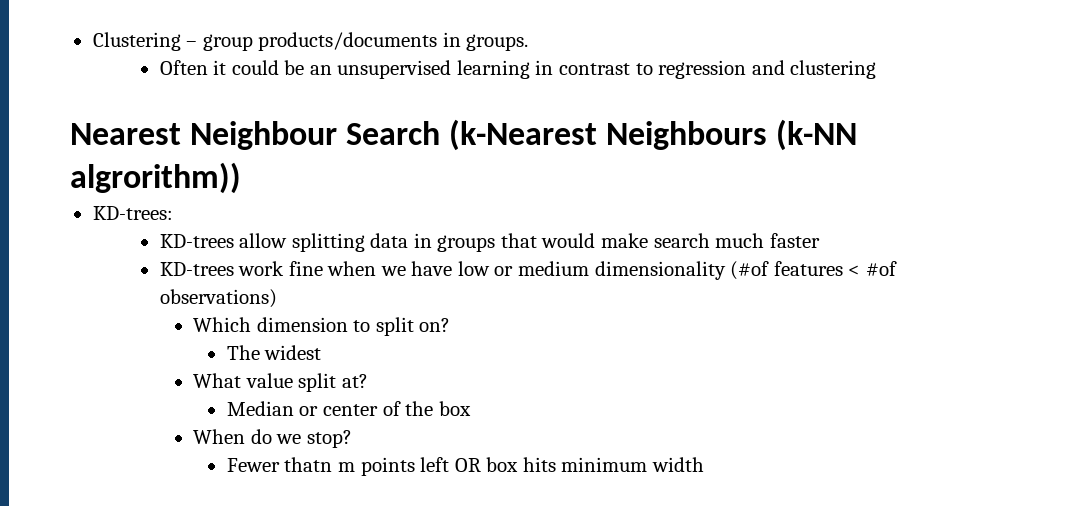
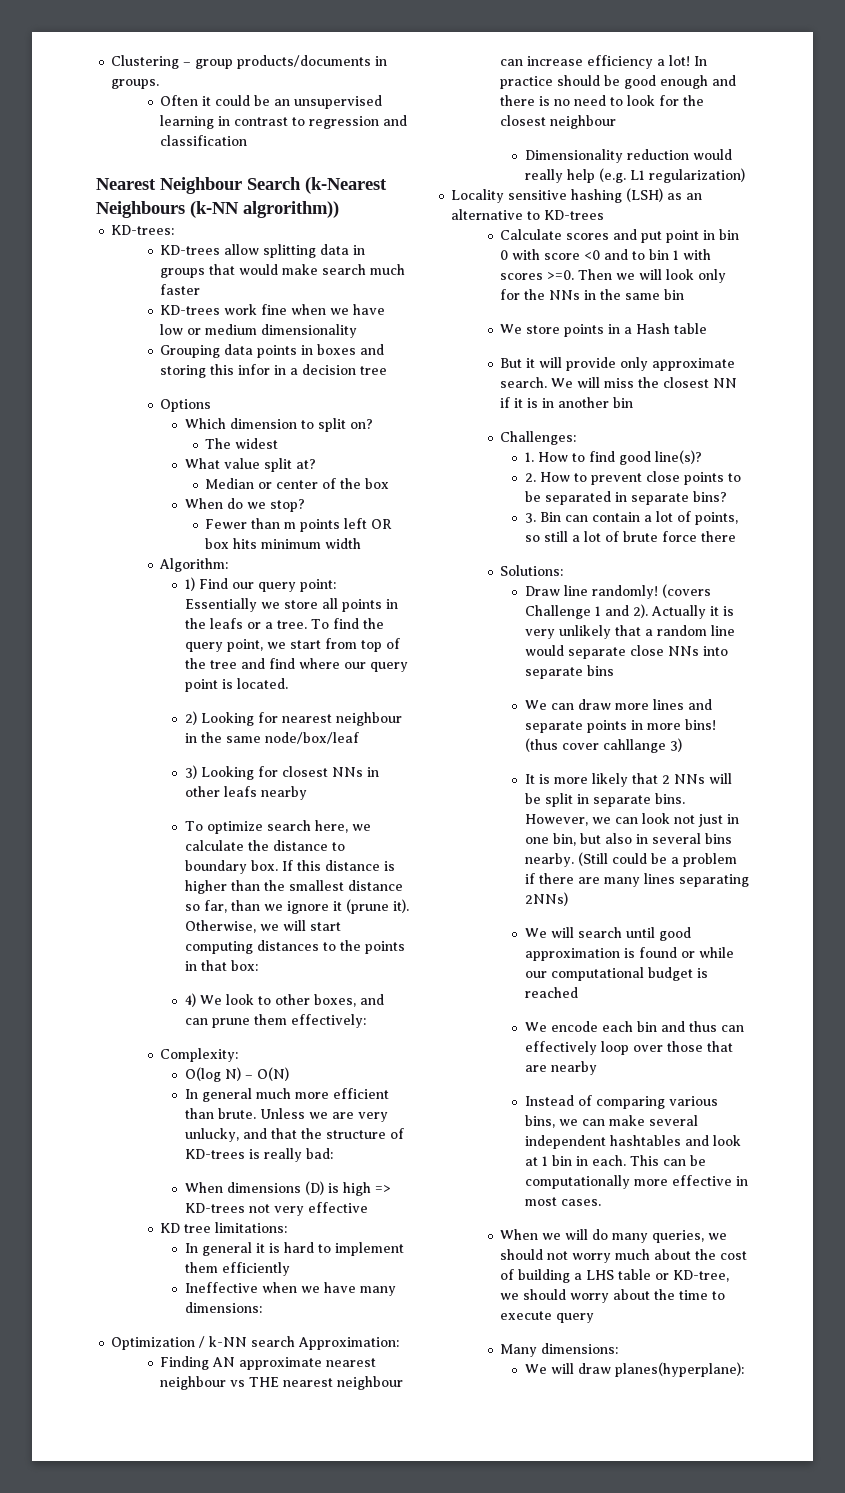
- Often it could be an unsupervised learning in contrast to regression and clustering
+ Often it could be an unsupervised learning in contrast to regression and classification
- KD-trees work fine when we have low or medium dimensionality (#of features < #of observations)
+ KD-trees work fine when we have low or medium dimensionality
+ Grouping data points in boxes and storing this infor in a decision tree
+ Options
- Fewer thatn m points left OR box hits minimum width
+ Fewer than m points left OR box hits minimum width
+ Algorithm:
+ 1) Find our query point: Essentially we store all points in the leafs or a tree. To find the query point, we start from top of the tree and find where our query point is located.
+ 2) Looking for nearest neighbour in the same node/box/leaf
+ 3) Looking for closest NNs in other leafs nearby
+ To optimize search here, we calculate the distance to boundary box. If this distance is higher than the smallest distance so far, than we ignore it (prune it). Otherwise, we will start computing distances to the points in that box:
+ 4) We look to other boxes, and can prune them effectively:
+ Complexity:
+ O(log N) – O(N)
+ In general much more efficient than brute. Unless we are very unlucky, and that the structure of KD-trees is really bad:
+ When dimensions (D) is high => KD-trees not very effective
+ KD tree limitations:
+ In general it is hard to implement them efficiently
+ Ineffective when we have many dimensions:
+ Optimization / k-NN search Approximation:
+ Finding AN approximate nearest neighbour vs THE nearest neighbour can increase efficiency a lot! In practice should be good enough and there is no need to look for the closest neighbour
+ Dimensionality reduction would really help (e.g. L1 regularization)
+ Locality sensitive hashing (LSH) as an alternative to KD-trees
+ Calculate scores and put point in bin 0 with score <0 and to bin 1 with scores >=0. Then we will look only for the NNs in the same bin
+ We store points in a Hash table
+ But it will provide only approximate search. We will miss the closest NN if it is in another bin
+ Challenges:
+ 1. How to find good line(s)?
+ 2. How to prevent close points to be separated in separate bins?
+ 3. Bin can contain a lot of points, so still a lot of brute force there
+ Solutions:
+ Draw line randomly! (covers Challenge 1 and 2). Actually it is very unlikely that a random line would separate close NNs into separate bins
+ We can draw more lines and separate points in more bins! (thus cover cahllange 3)
+ It is more likely that 2 NNs will be split in separate bins. However, we can look not just in one bin, but also in several bins nearby. (Still could be a problem if there are many lines separating 2NNs)
+ We will search until good approximation is found or while our computational budget is reached
+ We encode each bin and thus can effectively loop over those that are nearby
+ Instead of comparing various bins, we can make several independent hashtables and look at 1 bin in each. This can be computationally more effective in most cases.
+ When we will do many queries, we should not worry much about the cost of building a LHS table or KD-tree, we should worry about the time to execute query
+ Many dimensions:
+ We will draw planes(hyperplane):

